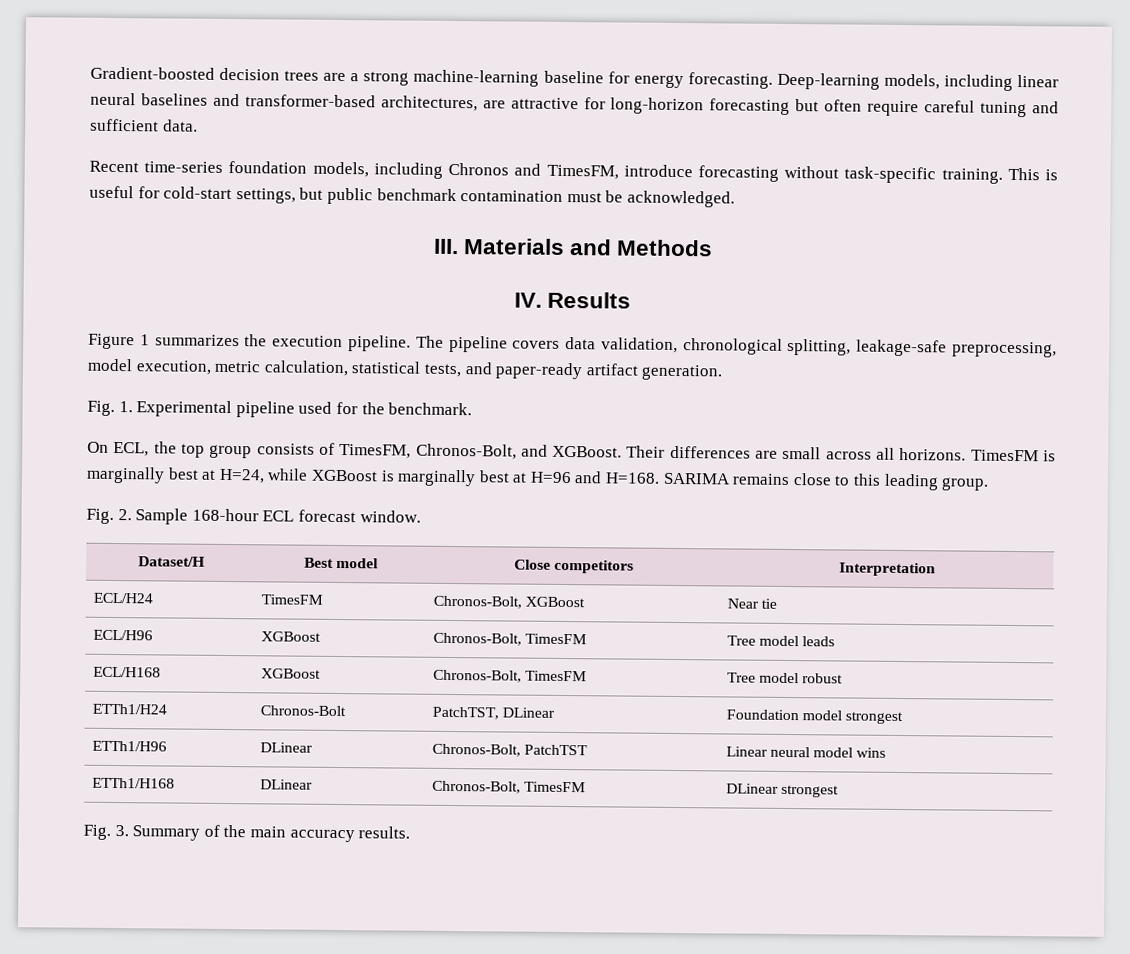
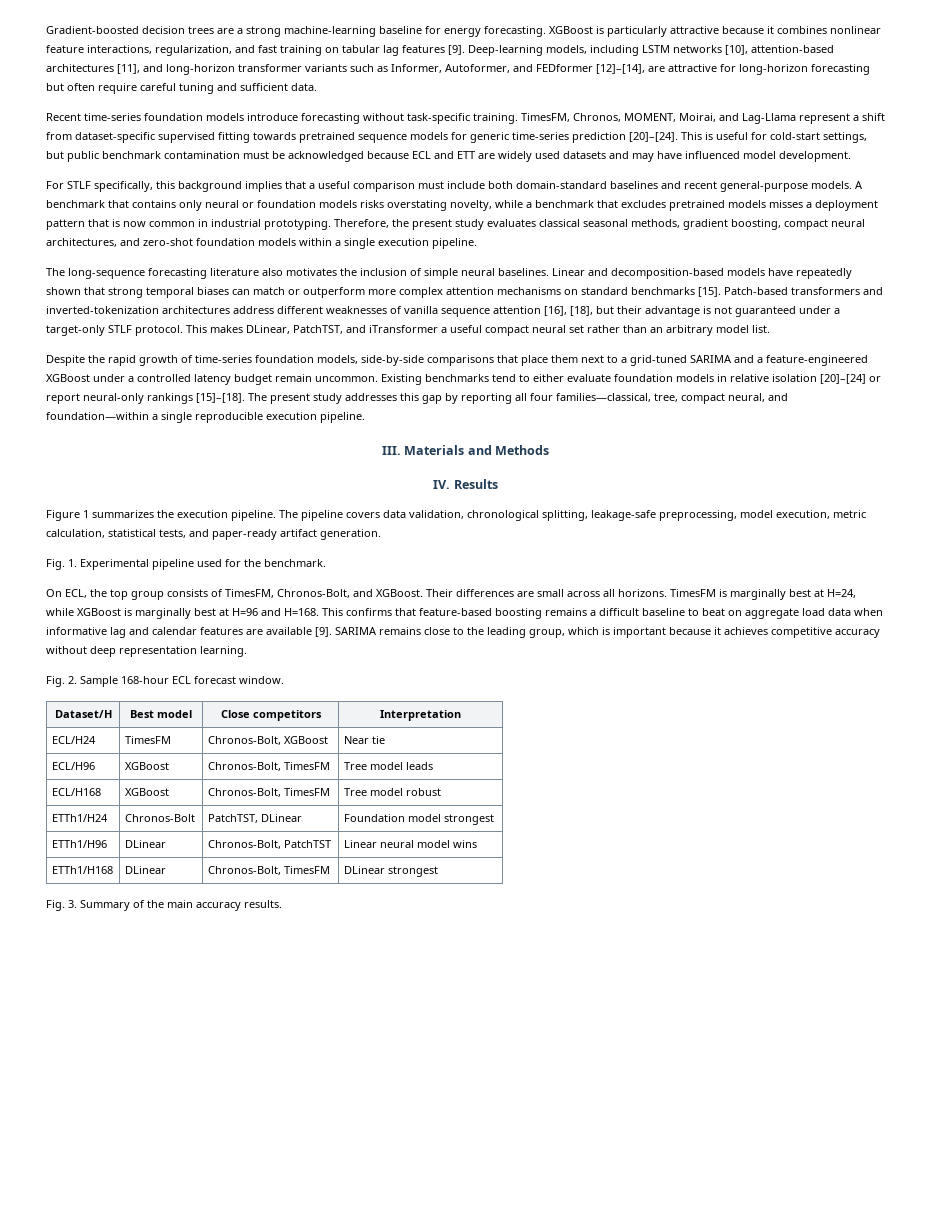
- Deep-learning models, including linear neural baselines and transformer-based architectures, are attractive for long-horizon forecasting but often require careful tuning and sufficient data.
+ XGBoost is particularly attractive because it combines nonlinear feature interactions, regularization, and fast training on tabular lag features [9]. Deep-learning models, including LSTM networks [10], attention-based architectures [11], and long-horizon transformer variants such as Informer, Autoformer, and FEDformer [12]–[14], are attractive for long-horizon forecasting but often require careful tuning and sufficient data.
- Recent time-series foundation models, including Chronos and TimesFM, introduce forecasting without task-specific training.
+ Recent time-series foundation models introduce forecasting without task-specific training.
+ TimesFM, Chronos, MOMENT, Moirai, and Lag-Llama represent a shift from dataset-specific supervised fitting towards pretrained sequence models for generic time-series prediction [20]–[24].
- This is useful for cold-start settings, but public benchmark contamination must be acknowledged.
+ This is useful for cold-start settings, but public benchmark contamination must be acknowledged because ECL and ETT are widely used datasets and may have influenced model development.
+ For STLF specifically, this background implies that a useful comparison must include both domain-standard baselines and recent general-purpose models. A benchmark that contains only neural or foundation models risks overstating novelty, while a benchmark that excludes pretrained models misses a deployment pattern that is now common in industrial prototyping. Therefore, the present study evaluates classical seasonal methods, gradient boosting, compact neural architectures, and zero-shot foundation models within a single execution pipeline.
+ The long-sequence forecasting literature also motivates the inclusion of simple neural baselines. Linear and decomposition-based models have repeatedly shown that strong temporal biases can match or outperform more complex attention mechanisms on standard benchmarks [15]. Patch-based transformers and inverted-tokenization architectures address different weaknesses of vanilla sequence attention [16], [18], but their advantage is not guaranteed under a target-only STLF protocol. This makes DLinear, PatchTST, and iTransformer a useful compact neural set rather than an arbitrary model list.
+ Despite the rapid growth of time-series foundation models, side-by-side comparisons that place them next to a grid-tuned SARIMA and a feature-engineered XGBoost under a controlled latency budget remain uncommon. Existing benchmarks tend to either evaluate foundation models in relative isolation [20]–[24] or report neural-only rankings [15]–[18]. The present study addresses this gap by reporting all four families—classical, tree, compact neural, and foundation—within a single reproducible execution pipeline.
- SARIMA remains close to this leading group.
+ This confirms that feature-based boosting remains a difficult baseline to beat on aggregate load data when informative lag and calendar features are available [9]. SARIMA remains close to the leading group, which is important because it achieves competitive accuracy without deep representation learning.

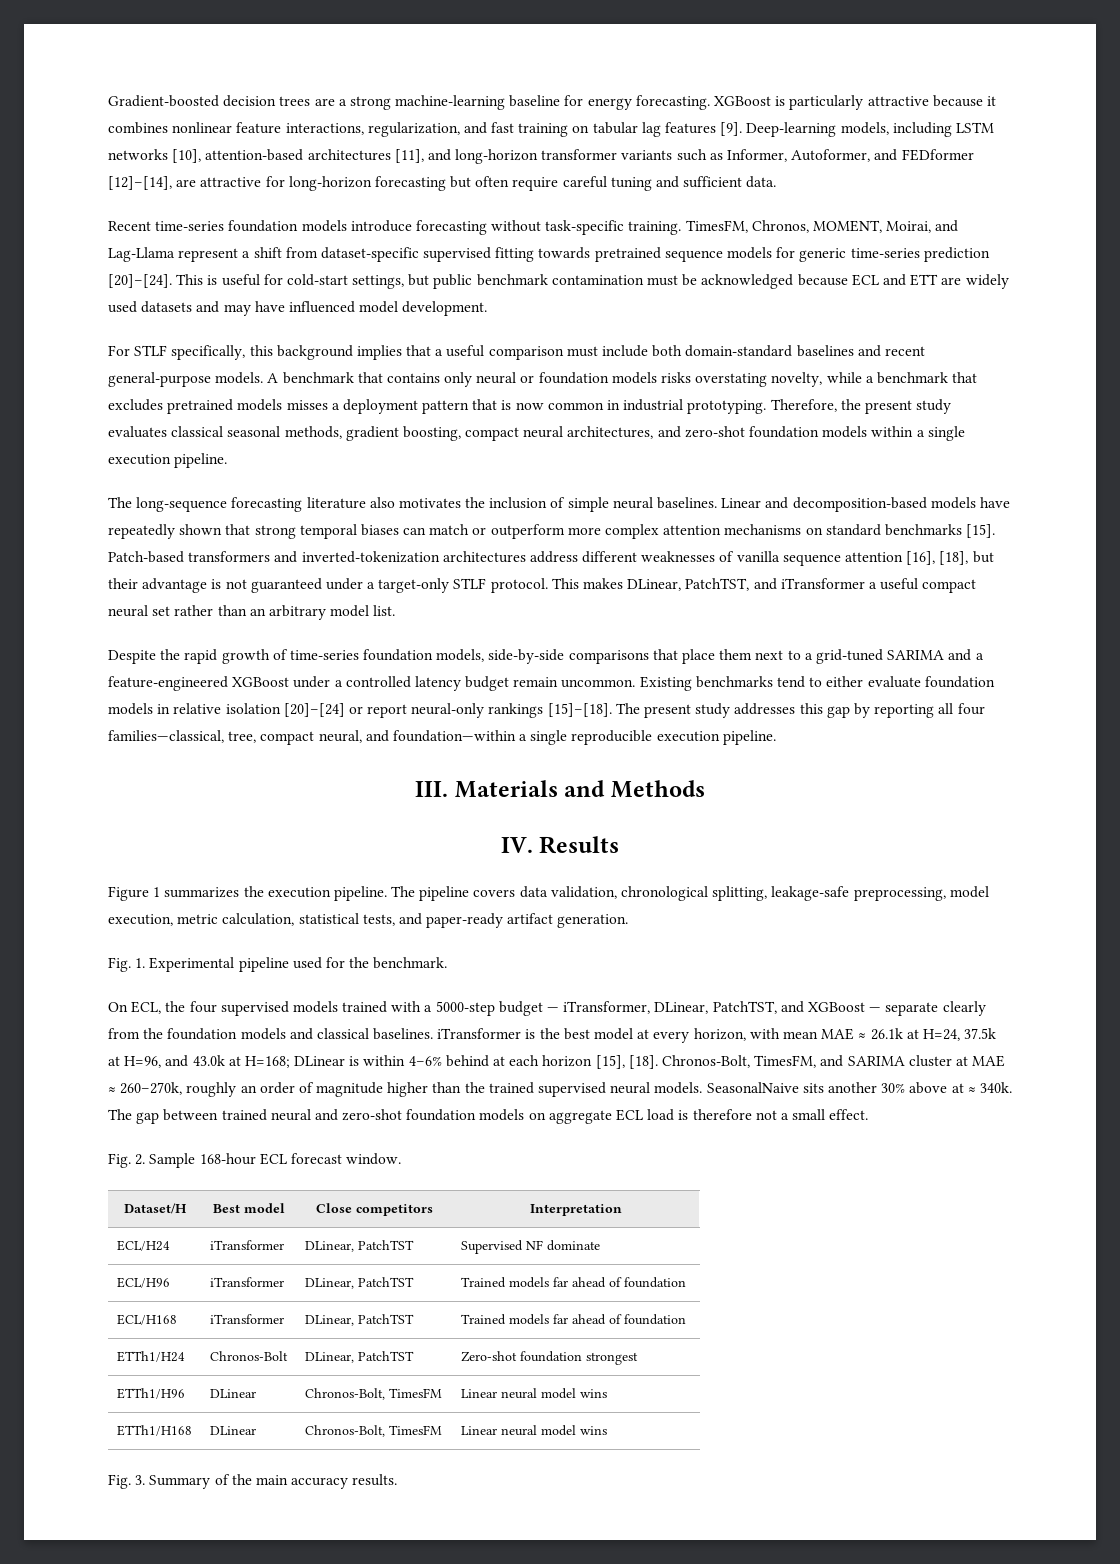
- On ECL, the top group consists of TimesFM, Chronos-Bolt, and XGBoost. Their differences are small across all horizons. TimesFM is marginally best at H=24, while XGBoost is marginally best at H=96 and H=168. This confirms that feature-based boosting remains a difficult baseline to beat on aggregate load data when informative lag and calendar features are available [9]. SARIMA remains close to the leading group, which is important because it achieves competitive accuracy without deep representation learning.
+ On ECL, the four supervised models trained with a 5000-step budget — iTransformer, DLinear, PatchTST, and XGBoost — separate clearly from the foundation models and classical baselines. iTransformer is the best model at every horizon, with mean MAE ≈ 26.1k at H=24, 37.5k at H=96, and 43.0k at H=168; DLinear is within 4–6% behind at each horizon [15], [18]. Chronos-Bolt, TimesFM, and SARIMA cluster at MAE ≈ 260–270k, roughly an order of magnitude higher than the trained supervised neural models. SeasonalNaive sits another 30% above at ≈ 340k. The gap between trained neural and zero-shot foundation models on aggregate ECL load is therefore not a small effect.
- ECL/H24 | TimesFM | Chronos-Bolt, XGBoost | Near tie
- ECL/H96 | XGBoost | Chronos-Bolt, TimesFM | Tree model leads
- ECL/H168 | XGBoost | Chronos-Bolt, TimesFM | Tree model robust
- ETTh1/H24 | Chronos-Bolt | PatchTST, DLinear | Foundation model strongest
+ ECL/H24 | iTransformer | DLinear, PatchTST | Supervised NF dominate
+ ECL/H96 | iTransformer | DLinear, PatchTST | Trained models far ahead of foundation
+ ECL/H168 | iTransformer | DLinear, PatchTST | Trained models far ahead of foundation
+ ETTh1/H24 | Chronos-Bolt | DLinear, PatchTST | Zero-shot foundation strongest
- ETTh1/H96 | DLinear | Chronos-Bolt, PatchTST | Linear neural model wins
+ ETTh1/H96 | DLinear | Chronos-Bolt, TimesFM | Linear neural model wins
- ETTh1/H168 | DLinear | Chronos-Bolt, TimesFM | DLinear strongest
+ ETTh1/H168 | DLinear | Chronos-Bolt, TimesFM | Linear neural model wins

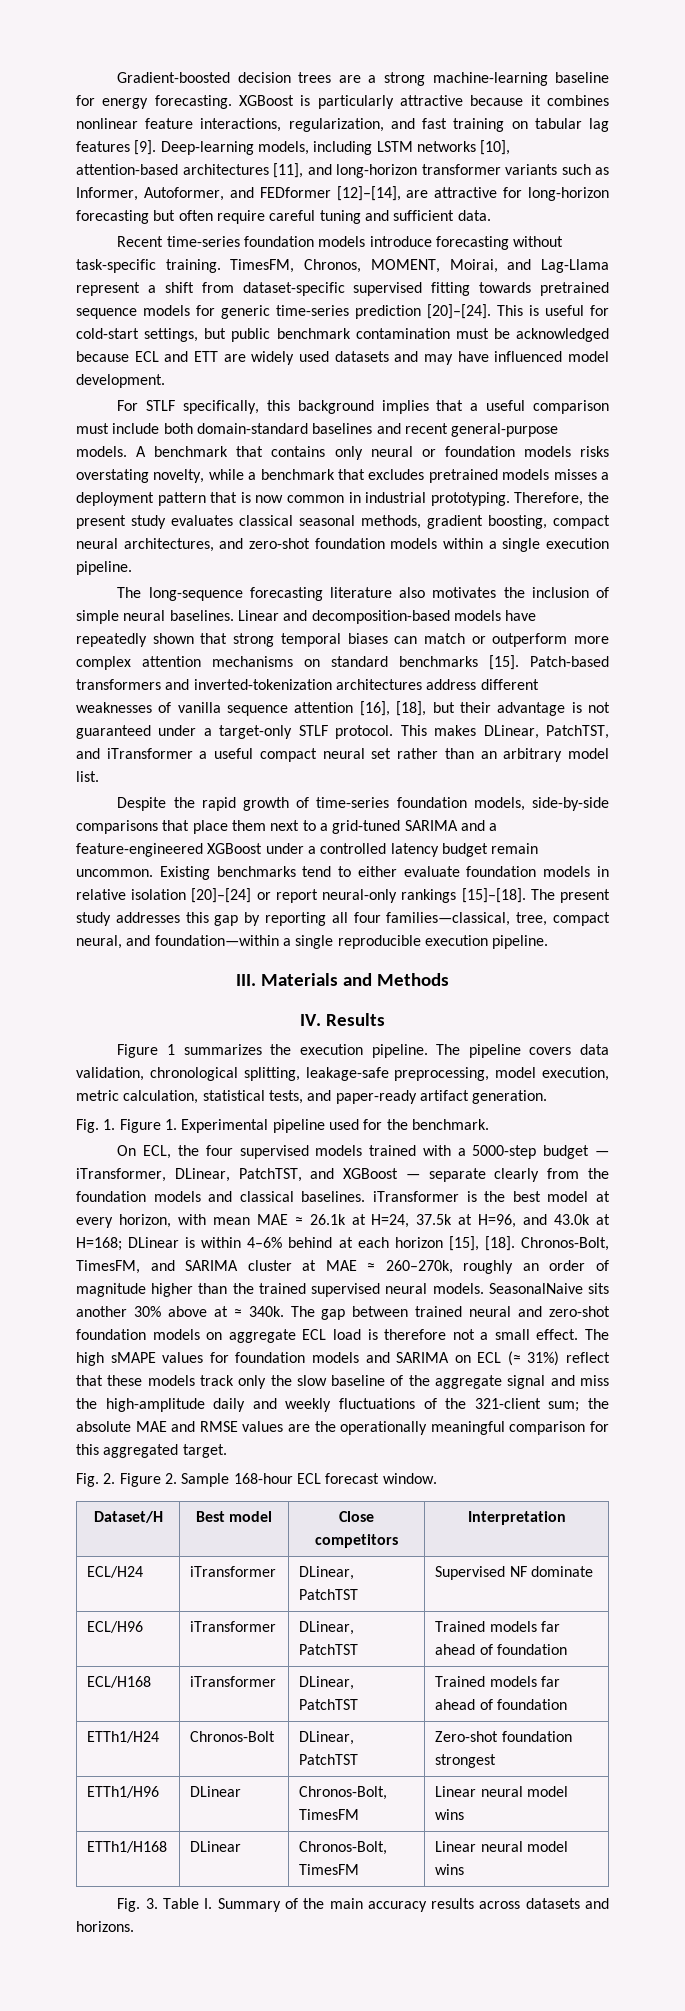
- Fig. 1. Experimental pipeline used for the benchmark.
+ Fig. 1. Figure 1. Experimental pipeline used for the benchmark.
+ The high sMAPE values for foundation models and SARIMA on ECL (≈ 31%) reflect that these models track only the slow baseline of the aggregate signal and miss the high-amplitude daily and weekly fluctuations of the 321-client sum; the absolute MAE and RMSE values are the operationally meaningful comparison for this aggregated target.
- Fig. 2. Sample 168-hour ECL forecast window.
+ Fig. 2. Figure 2. Sample 168-hour ECL forecast window.
- Fig. 3. Summary of the main accuracy results.
+ Fig. 3. Table I. Summary of the main accuracy results across datasets and horizons.

